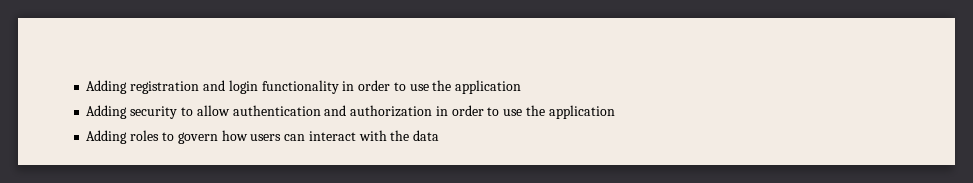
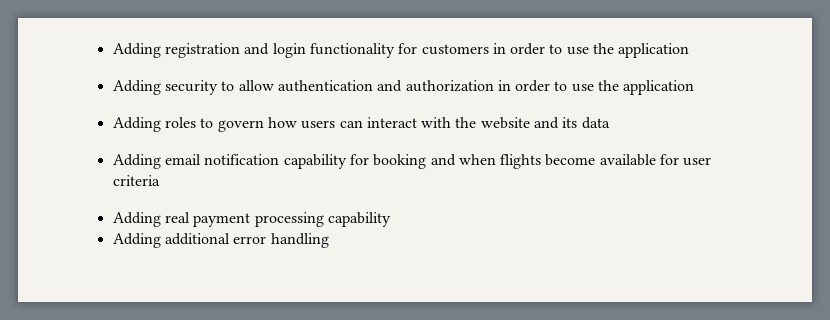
- Adding registration and login functionality in order to use the application
+ Adding registration and login functionality for customers in order to use the application
- Adding roles to govern how users can interact with the data
+ Adding roles to govern how users can interact with the website and its data
+ Adding email notification capability for booking and when flights become available for user criteria
+ Adding real payment processing capability
+ Adding additional error handling

